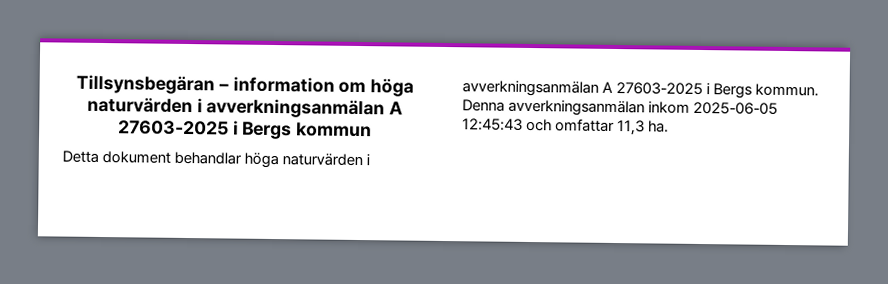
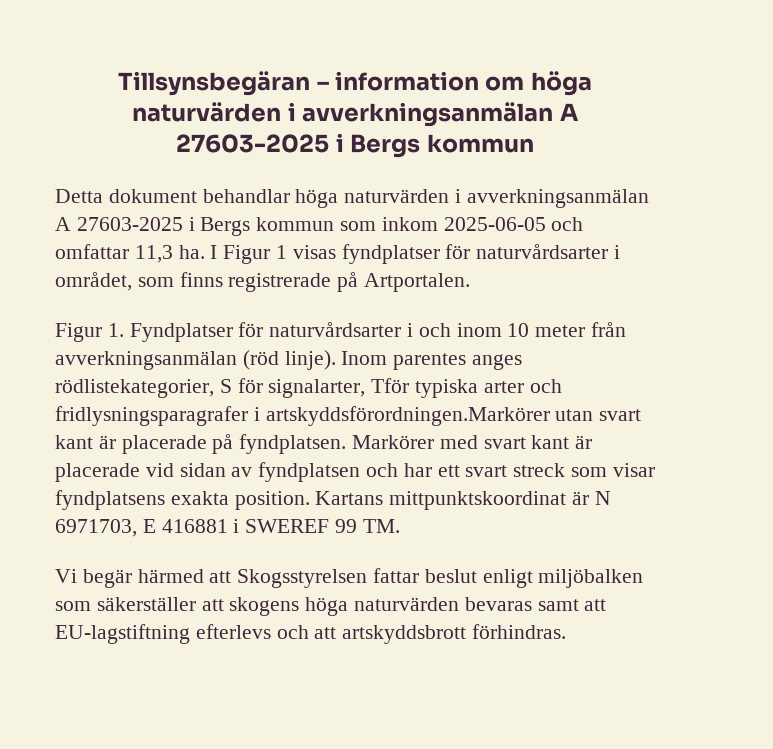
- Detta dokument behandlar höga naturvärden i avverkningsanmälan A 27603-2025 i Bergs kommun. Denna avverkningsanmälan inkom 2025-06-05 12:45:43 och omfattar 11,3 ha.
+ Detta dokument behandlar höga naturvärden i avverkningsanmälan A 27603-2025 i Bergs kommun som inkom 2025-06-05 och omfattar 11,3 ha.
+ I Figur 1 visas fyndplatser för naturvårdsarter i området, som finns registrerade på Artportalen.
+ Figur 1. Fyndplatser för naturvårdsarter i och inom 10 meter från avverkningsanmälan (röd linje). Inom parentes anges rödlistekategorier, S för signalarter, Tför typiska arter och fridlysningsparagrafer i artskyddsförordningen.Markörer utan svart kant är placerade på fyndplatsen. Markörer med svart kant är placerade vid sidan av fyndplatsen och har ett svart streck som visar fyndplatsens exakta position. Kartans mittpunktskoordinat är N 6971703, E 416881 i SWEREF 99 TM.
+ Vi begär härmed att Skogsstyrelsen fattar beslut enligt miljöbalken som säkerställer att skogens höga naturvärden bevaras samt att EU-lagstiftning efterlevs och att artskyddsbrott förhindras.

